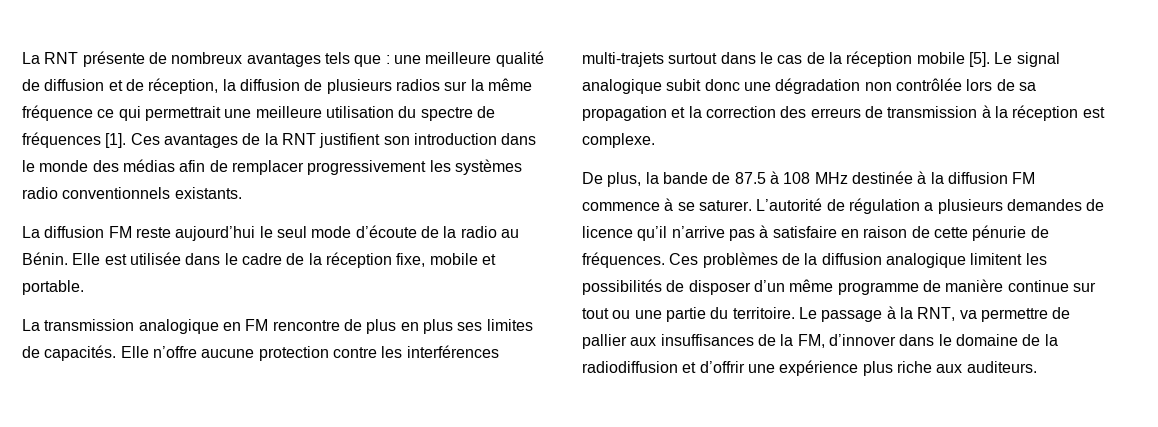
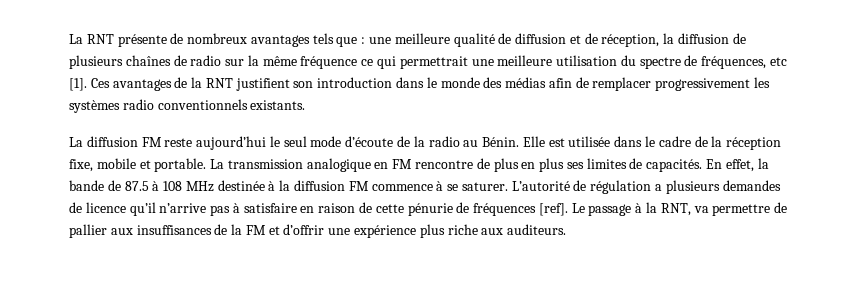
- La RNT présente de nombreux avantages tels que : une meilleure qualité de diffusion et de réception, la diffusion de plusieurs radios sur la même fréquence ce qui permettrait une meilleure utilisation du spectre de fréquences [1].
+ La RNT présente de nombreux avantages tels que : une meilleure qualité de diffusion et de réception, la diffusion de plusieurs chaînes de radio sur la même fréquence ce qui permettrait une meilleure utilisation du spectre de fréquences, etc [1].
- Elle est utilisée dans le cadre de la réception fixe, mobile et portable.
- La transmission analogique en FM rencontre de plus en plus ses limites de capacités.
+ Elle est utilisée dans le cadre de la réception fixe, mobile et portable. La transmission analogique en FM rencontre de plus en plus ses limites de capacités.
- Elle n’offre aucune protection contre les interférences multi-trajets surtout dans le cas de la réception mobile [5]. Le signal analogique subit donc une dégradation non contrôlée lors de sa propagation et la correction des erreurs de transmission à la réception est complexe.
- De plus, la bande de 87.5 à 108 MHz destinée à la diffusion FM commence à se saturer.
+ En effet, la bande de 87.5 à 108 MHz destinée à la diffusion FM commence à se saturer.
- L’autorité de régulation a plusieurs demandes de licence qu’il n’arrive pas à satisfaire en raison de cette pénurie de fréquences. Ces problèmes de la diffusion analogique limitent les possibilités de disposer d’un même programme de manière continue sur tout ou une partie du territoire.
+ L’autorité de régulation a plusieurs demandes de licence qu’il n’arrive pas à satisfaire en raison de cette pénurie de fréquences [ref].
- Le passage à la RNT, va permettre de pallier aux insuffisances de la FM, d’innover dans le domaine de la radiodiffusion et d’offrir une expérience plus riche aux auditeurs.
+ Le passage à la RNT, va permettre de pallier aux insuffisances de la FM et d’offrir une expérience plus riche aux auditeurs.

